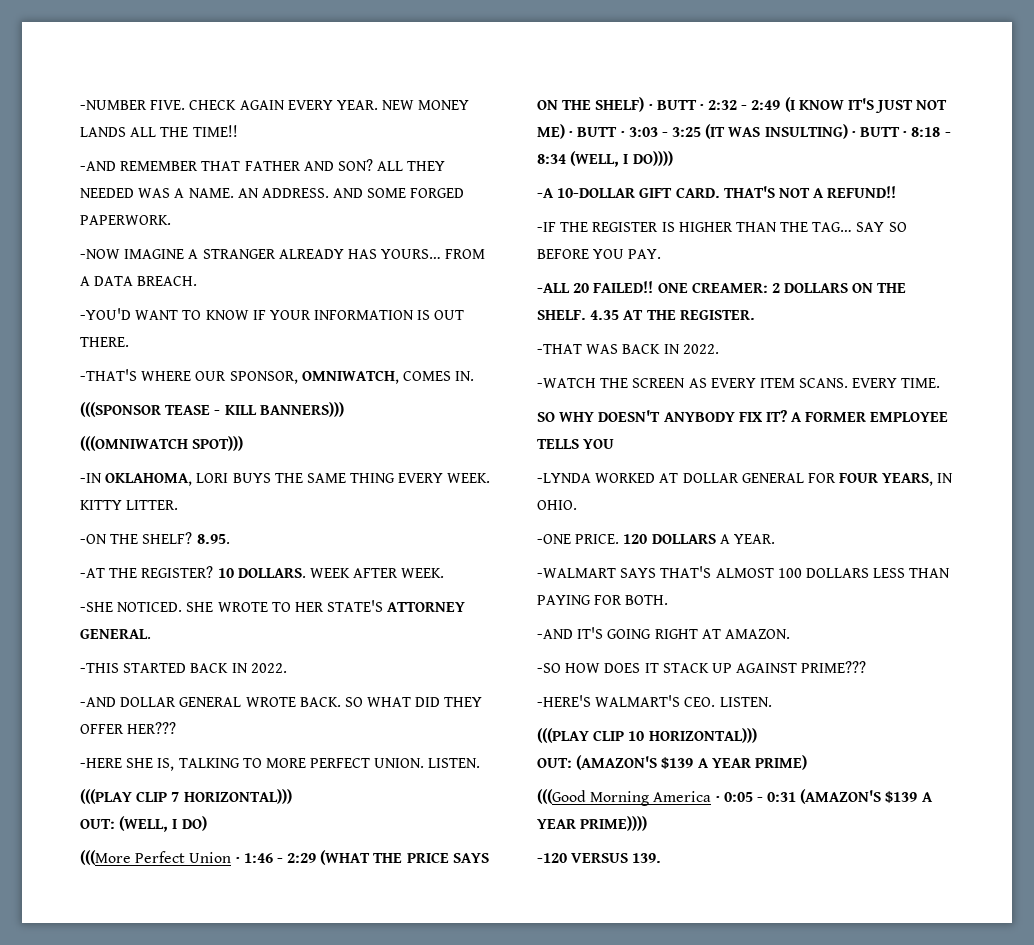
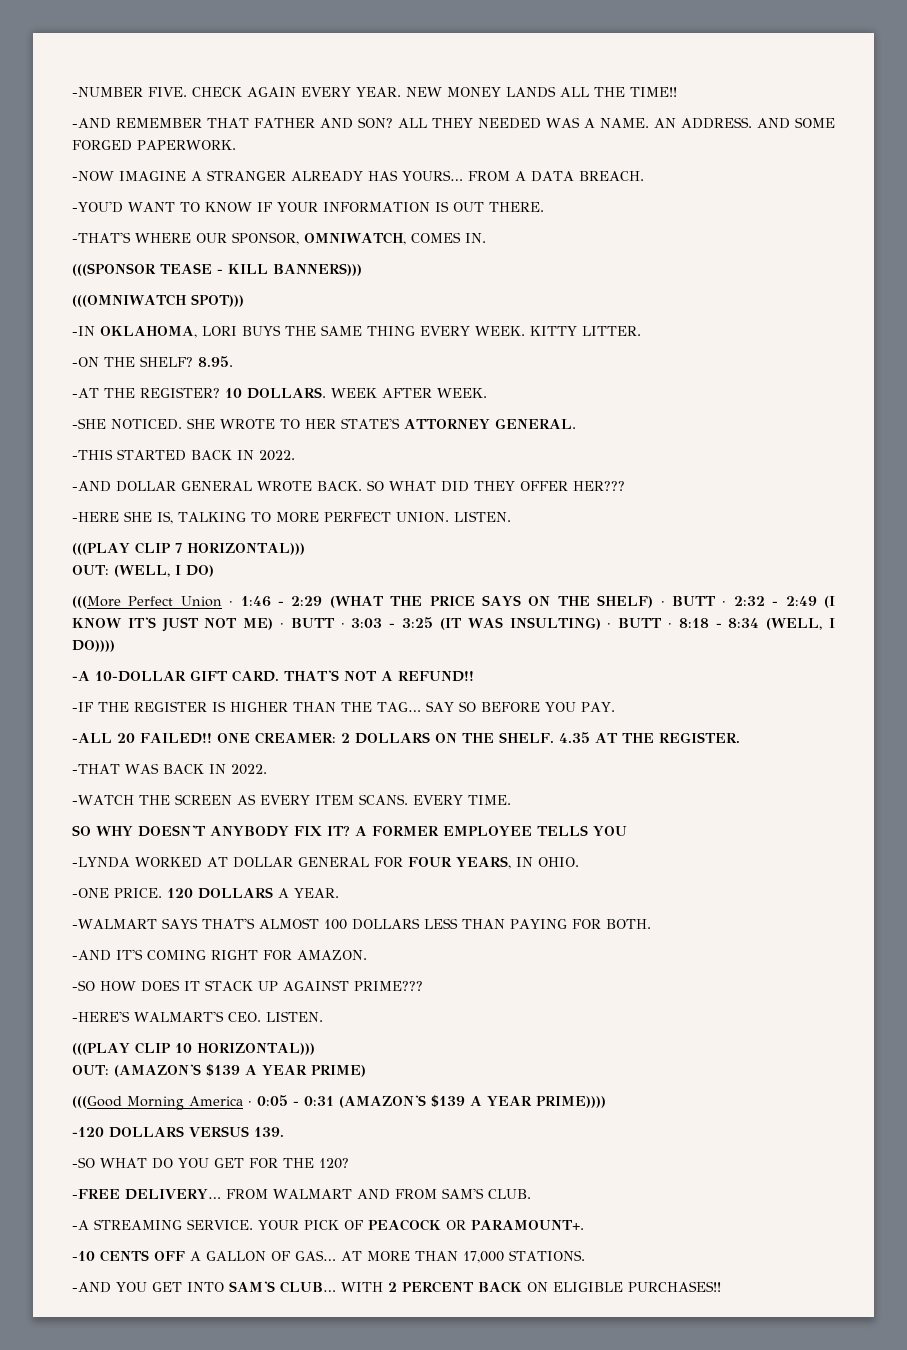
- -AND IT'S GOING RIGHT AT AMAZON.
+ -AND IT'S COMING RIGHT FOR AMAZON.
- -120 VERSUS 139.
+ -120 DOLLARS VERSUS 139.
+ -SO WHAT DO YOU GET FOR THE 120?
+ -FREE DELIVERY… FROM WALMART AND FROM SAM'S CLUB.
+ -A STREAMING SERVICE. YOUR PICK OF PEACOCK OR PARAMOUNT+.
+ -10 CENTS OFF A GALLON OF GAS… AT MORE THAN 17,000 STATIONS.
+ -AND YOU GET INTO SAM'S CLUB… WITH 2 PERCENT BACK ON ELIGIBLE PURCHASES!!

